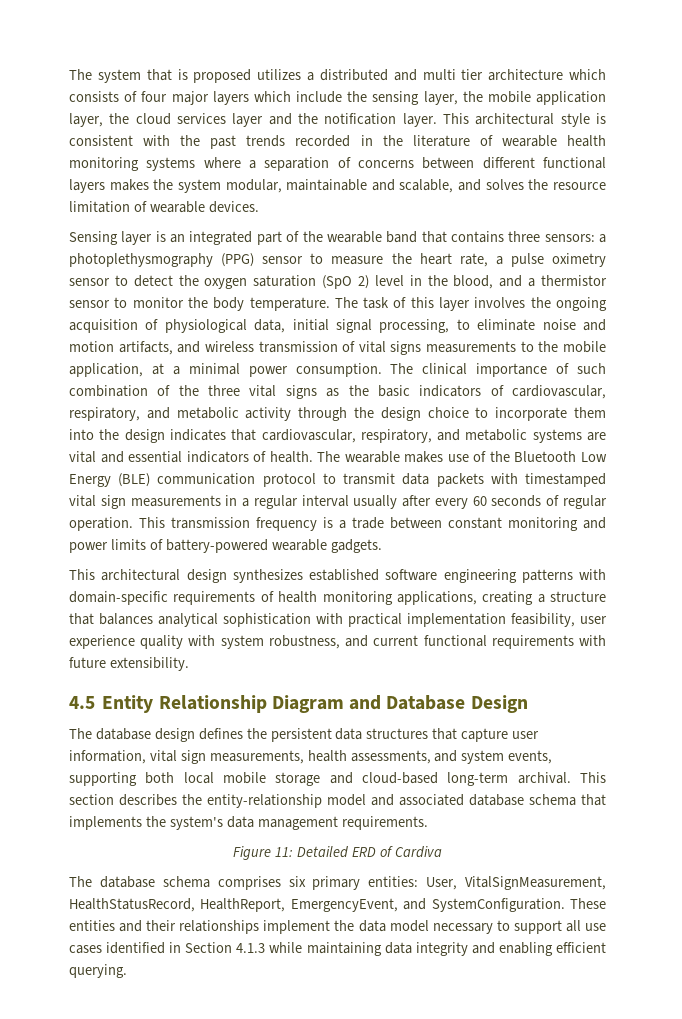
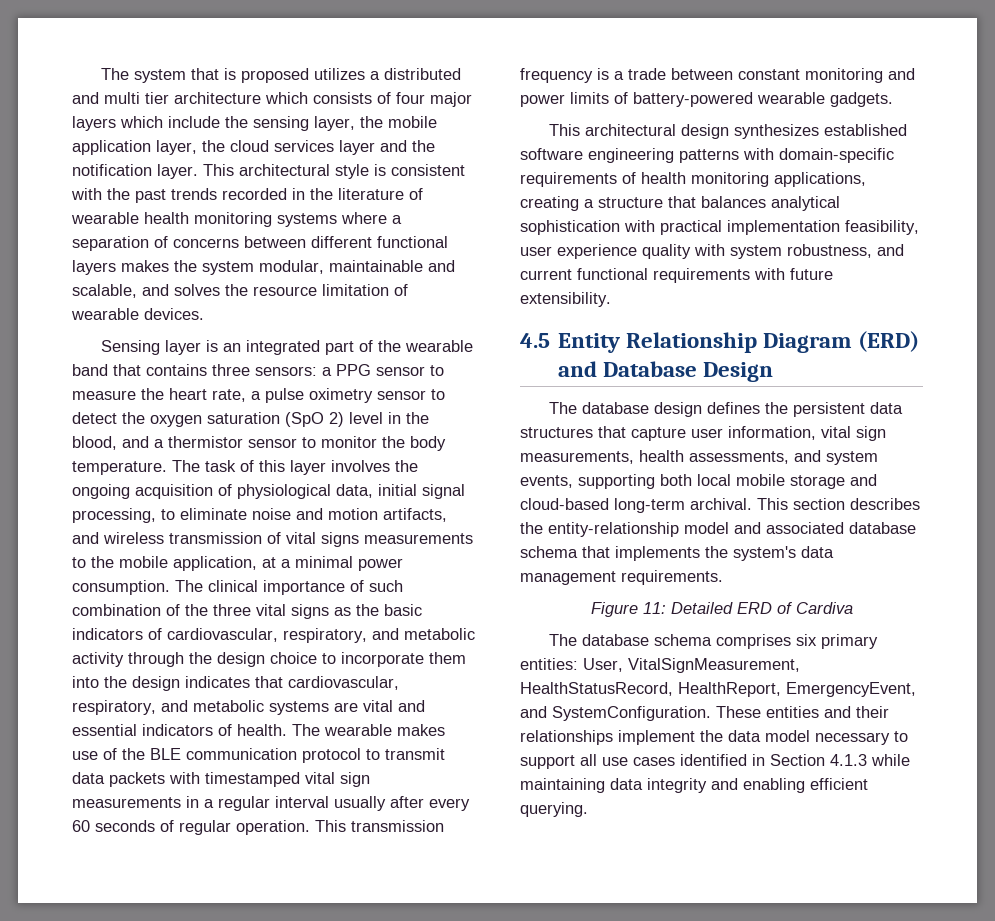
- Sensing layer is an integrated part of the wearable band that contains three sensors: a photoplethysmography (PPG) sensor to measure the heart rate, a pulse oximetry sensor to detect the oxygen saturation (SpO 2) level in the blood, and a thermistor sensor to monitor the body temperature.
+ Sensing layer is an integrated part of the wearable band that contains three sensors: a PPG sensor to measure the heart rate, a pulse oximetry sensor to detect the oxygen saturation (SpO 2) level in the blood, and a thermistor sensor to monitor the body temperature.
- The wearable makes use of the Bluetooth Low Energy (BLE) communication protocol to transmit data packets with timestamped vital sign measurements in a regular interval usually after every 60 seconds of regular operation.
+ The wearable makes use of the BLE communication protocol to transmit data packets with timestamped vital sign measurements in a regular interval usually after every 60 seconds of regular operation.
- 4.5 Entity Relationship Diagram and Database Design
+ 4.5 Entity Relationship Diagram (ERD) and Database Design

